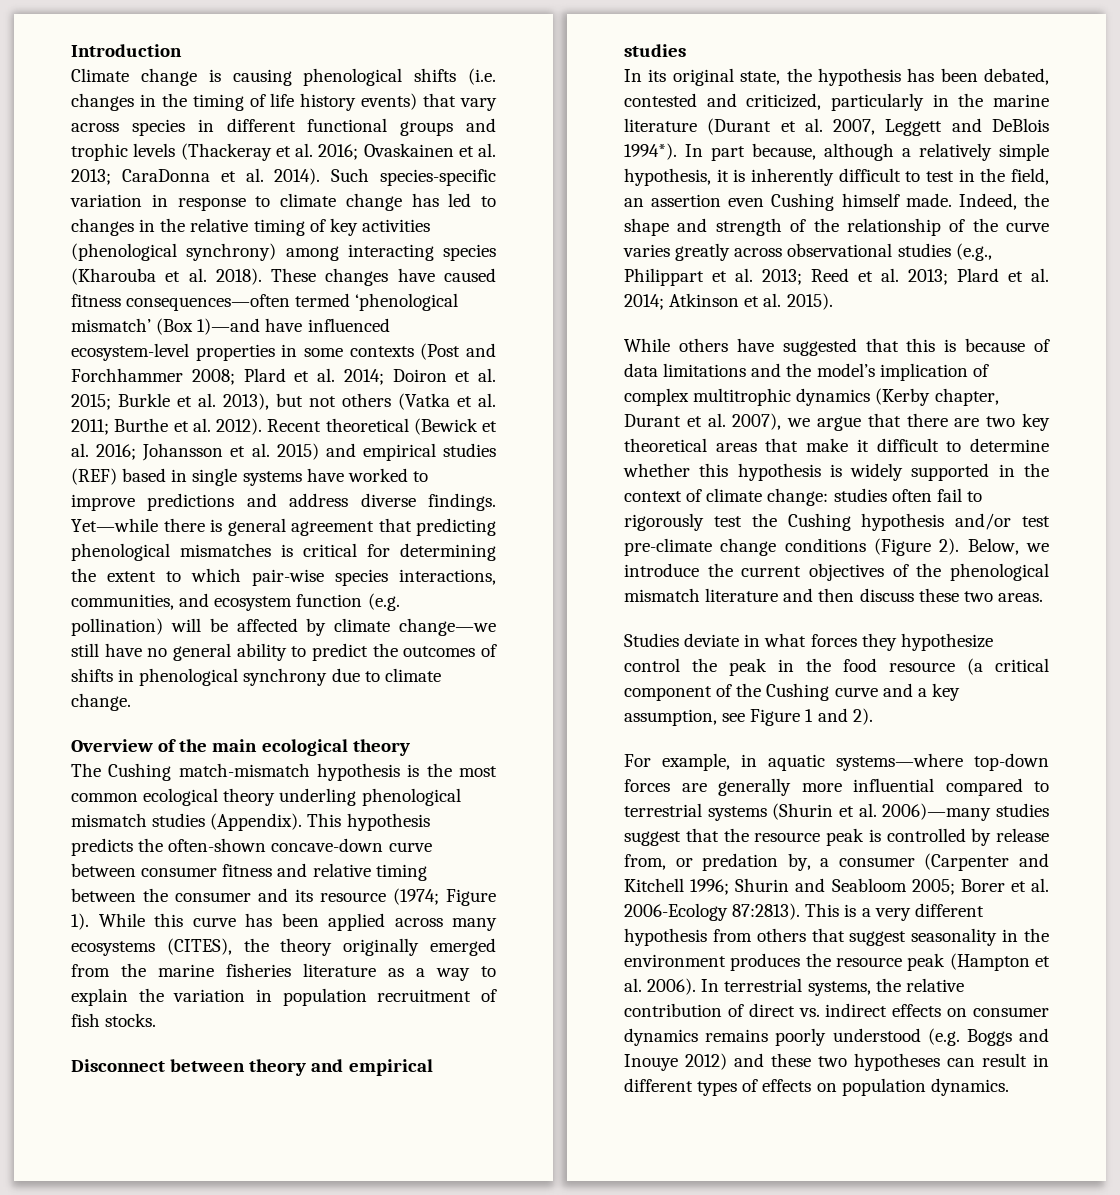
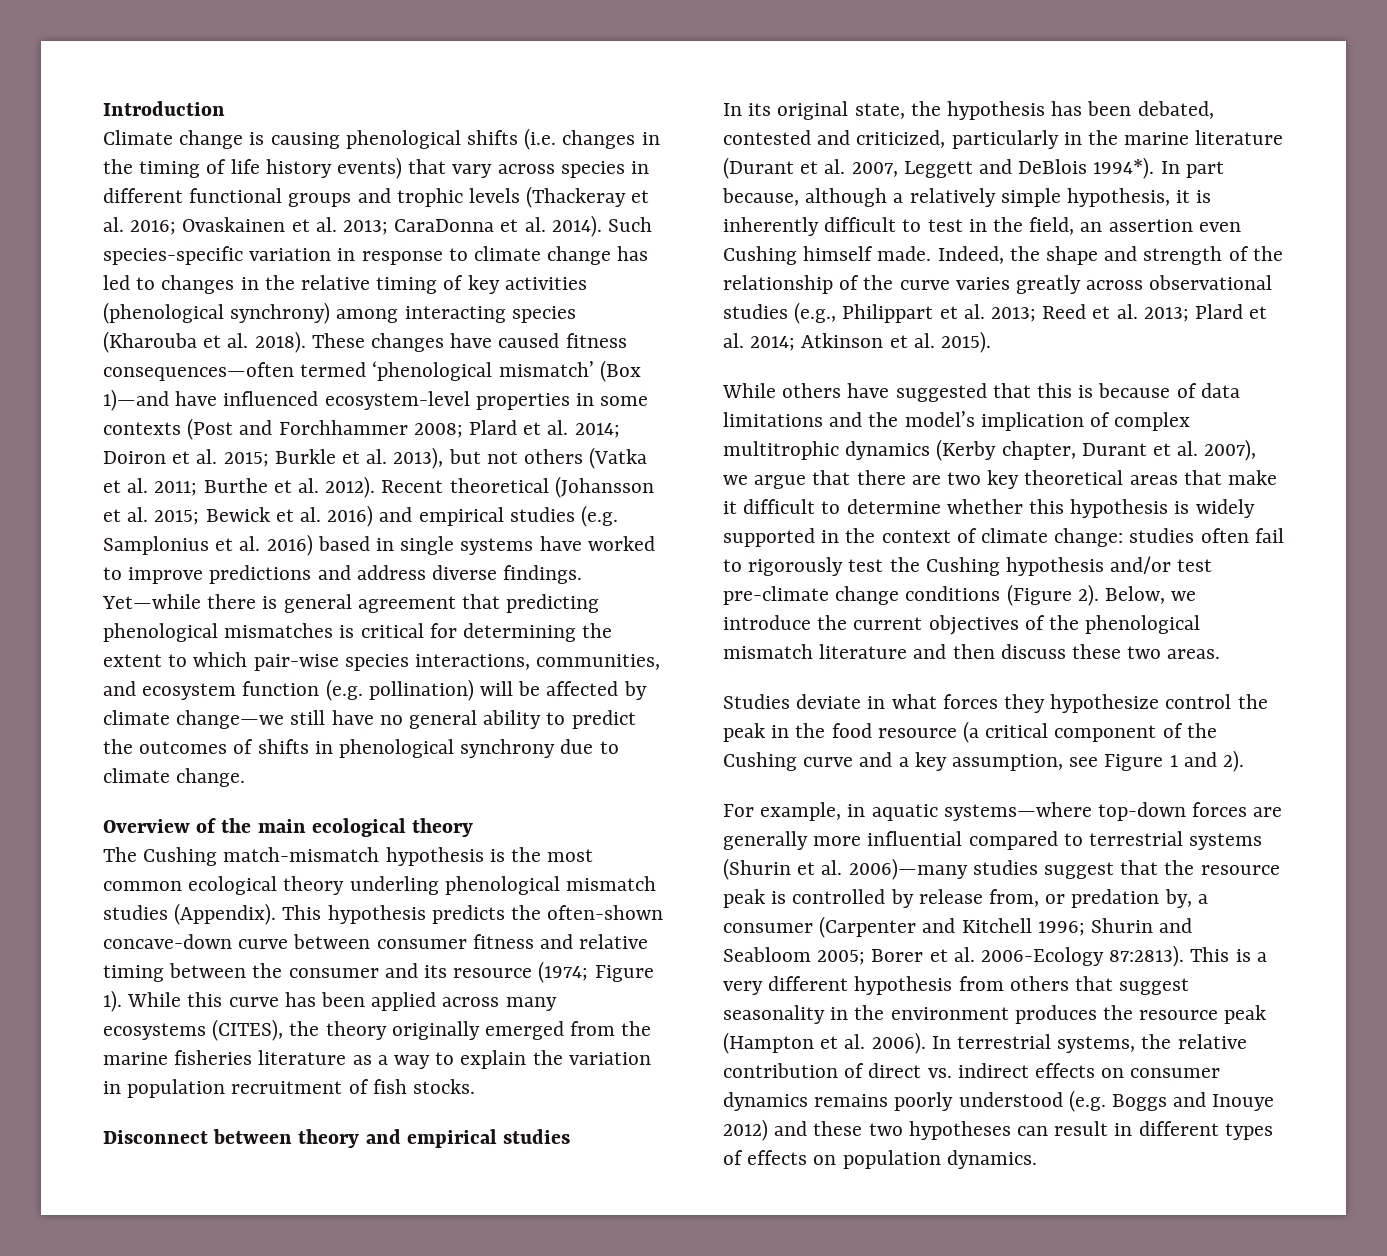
- Recent theoretical (Bewick et al. 2016; Johansson et al. 2015) and empirical studies (REF) based in single systems have worked to improve predictions and address diverse findings.
+ Recent theoretical (Johansson et al. 2015; Bewick et al. 2016) and empirical studies (e.g. Samplonius et al. 2016) based in single systems have worked to improve predictions and address diverse findings.

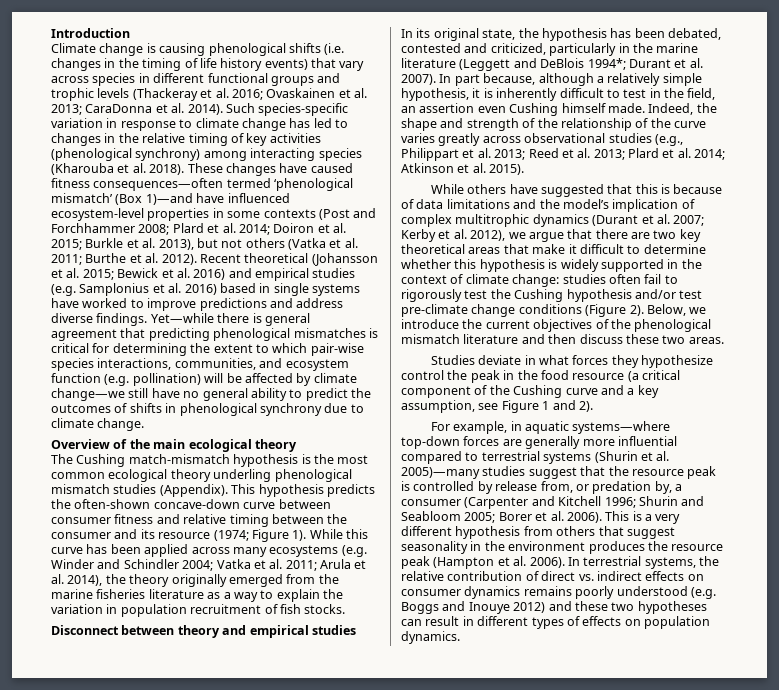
- While this curve has been applied across many ecosystems (CITES), the theory originally emerged from the marine fisheries literature as a way to explain the variation in population recruitment of fish stocks.
+ While this curve has been applied across many ecosystems (e.g. Winder and Schindler 2004; Vatka et al. 2011; Arula et al. 2014), the theory originally emerged from the marine fisheries literature as a way to explain the variation in population recruitment of fish stocks.
- In its original state, the hypothesis has been debated, contested and criticized, particularly in the marine literature (Durant et al. 2007, Leggett and DeBlois 1994*).
+ In its original state, the hypothesis has been debated, contested and criticized, particularly in the marine literature (Leggett and DeBlois 1994*; Durant et al. 2007).
- While others have suggested that this is because of data limitations and the model’s implication of complex multitrophic dynamics (Kerby chapter, Durant et al. 2007), we argue that there are two key theoretical areas that make it difficult to determine whether this hypothesis is widely supported in the context of climate change:
+ While others have suggested that this is because of data limitations and the model’s implication of complex multitrophic dynamics (Durant et al. 2007; Kerby et al. 2012), we argue that there are two key theoretical areas that make it difficult to determine whether this hypothesis is widely supported in the context of climate change:
- For example, in aquatic systems—where top-down forces are generally more influential compared to terrestrial systems (Shurin et al. 2006)—many studies suggest that the resource peak is controlled by release from, or predation by, a consumer (Carpenter and Kitchell 1996; Shurin and Seabloom 2005; Borer et al. 2006-Ecology 87:2813).
+ For example, in aquatic systems—where top-down forces are generally more influential compared to terrestrial systems (Shurin et al. 2005)—many studies suggest that the resource peak is controlled by release from, or predation by, a consumer (Carpenter and Kitchell 1996; Shurin and Seabloom 2005; Borer et al. 2006).

